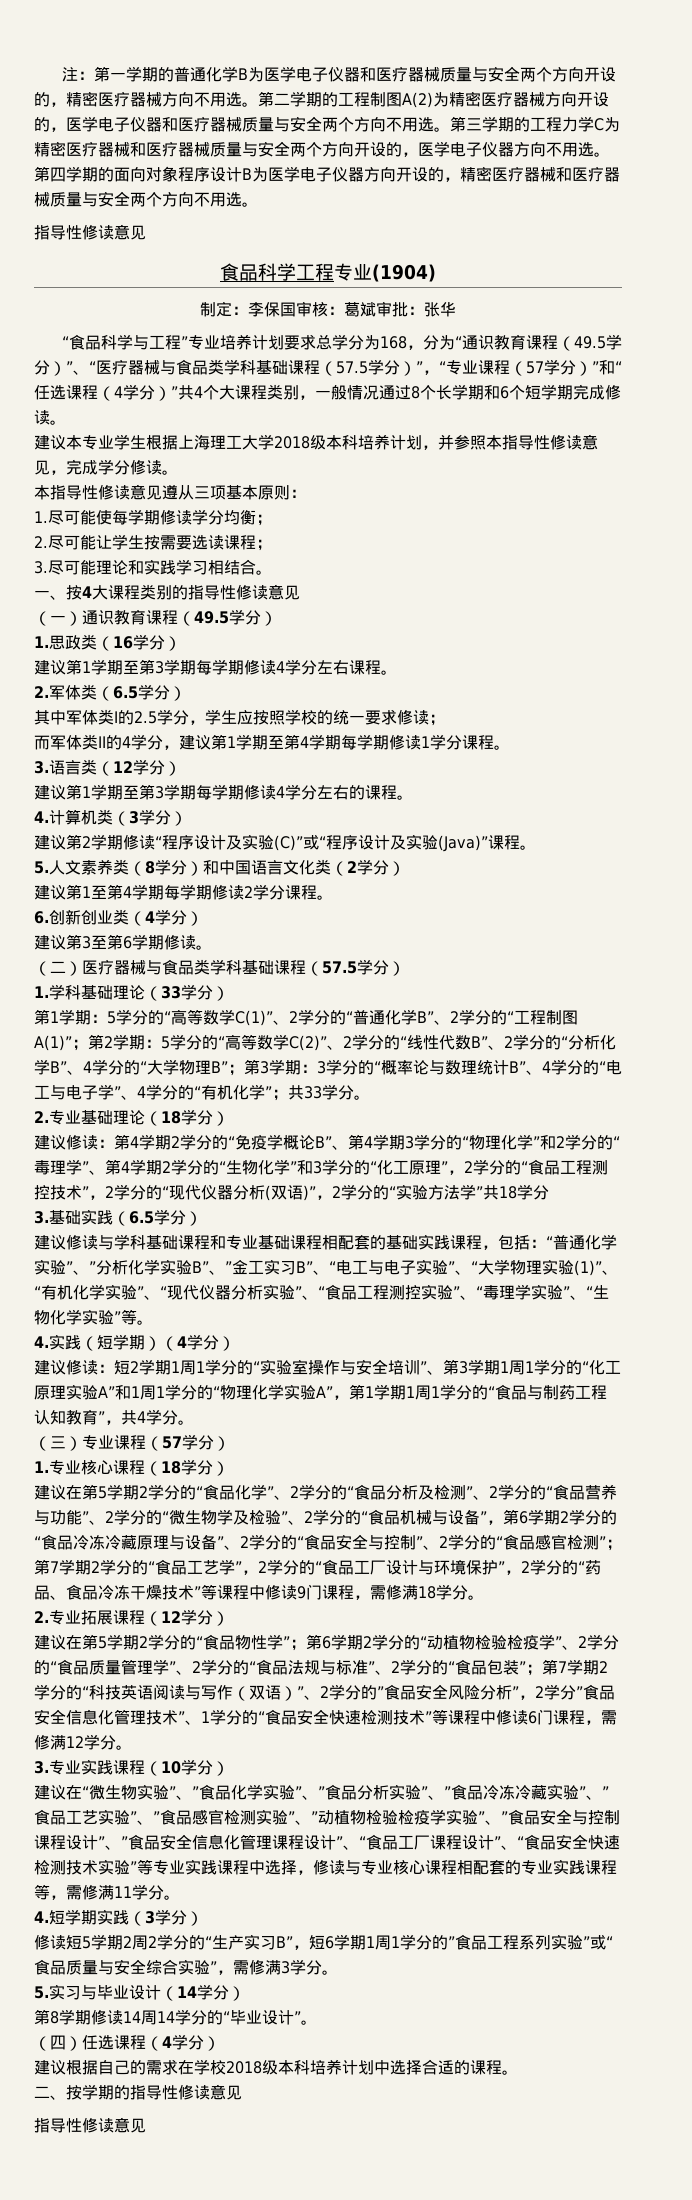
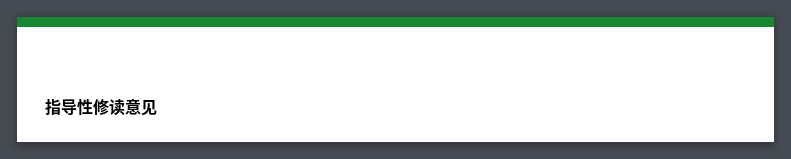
- 注：第一学期的普通化学B为医学电子仪器和医疗器械质量与安全两个方向开设的，精密医疗器械方向不用选。第二学期的工程制图A(2)为精密医疗器械方向开设的，医学电子仪器和医疗器械质量与安全两个方向不用选。第三学期的工程力学C为精密医疗器械和医疗器械质量与安全两个方向开设的，医学电子仪器方向不用选。第四学期的面向对象程序设计B为医学电子仪器方向开设的，精密医疗器械和医疗器械质量与安全两个方向不用选。
- 指导性修读意见
- 食品科学工程专业(1904)
- 制定：李保国审核：葛斌审批：张华
- “食品科学与工程”专业培养计划要求总学分为168，分为“通识教育课程（49.5学分）”、“医疗器械与食品类学科基础课程（57.5学分）”，“专业课程（57学分）”和“任选课程（4学分）”共4个大课程类别，一般情况通过8个长学期和6个短学期完成修读。
- 建议本专业学生根据上海理工大学2018级本科培养计划，并参照本指导性修读意见，完成学分修读。
- 本指导性修读意见遵从三项基本原则：
- 1.尽可能使每学期修读学分均衡；
- 2.尽可能让学生按需要选读课程；
- 3.尽可能理论和实践学习相结合。
- 一、按4大课程类别的指导性修读意见
- （一）通识教育课程（49.5学分）
- 1.思政类（16学分）
- 建议第1学期至第3学期每学期修读4学分左右课程。
- 2.军体类（6.5学分）
- 其中军体类I的2.5学分，学生应按照学校的统一要求修读；
- 而军体类II的4学分，建议第1学期至第4学期每学期修读1学分课程。
- 3.语言类（12学分）
- 建议第1学期至第3学期每学期修读4学分左右的课程。
- 4.计算机类（3学分）
- 建议第2学期修读“程序设计及实验(C)”或“程序设计及实验(Java)”课程。
- 5.人文素养类（8学分）和中国语言文化类（2学分）
- 建议第1至第4学期每学期修读2学分课程。
- 6.创新创业类（4学分）
- 建议第3至第6学期修读。
- （二）医疗器械与食品类学科基础课程（57.5学分）
- 1.学科基础理论（33学分）
- 第1学期：5学分的“高等数学C(1)”、2学分的“普通化学B”、2学分的“工程制图A(1)”；第2学期：5学分的“高等数学C(2)”、2学分的“线性代数B”、2学分的“分析化学B”、4学分的“大学物理B”；第3学期：3学分的“概率论与数理统计B”、4学分的“电工与电子学”、4学分的“有机化学”；共33学分。
- 2.专业基础理论（18学分）
- 建议修读：第4学期2学分的“免疫学概论B”、第4学期3学分的“物理化学”和2学分的“毒理学”、第4学期2学分的“生物化学”和3学分的“化工原理”，2学分的“食品工程测控技术”，2学分的“现代仪器分析(双语)”，2学分的“实验方法学”共18学分
- 3.基础实践（6.5学分）
- 建议修读与学科基础课程和专业基础课程相配套的基础实践课程，包括：“普通化学实验”、”分析化学实验B”、”金工实习B”、“电工与电子实验”、“大学物理实验(1)”、“有机化学实验”、“现代仪器分析实验”、“食品工程测控实验”、“毒理学实验”、“生物化学实验”等。
- 4.实践（短学期）（4学分）
- 建议修读：短2学期1周1学分的“实验室操作与安全培训”、第3学期1周1学分的“化工原理实验A”和1周1学分的“物理化学实验A”，第1学期1周1学分的“食品与制药工程认知教育”，共4学分。
- （三）专业课程（57学分）
- 1.专业核心课程（18学分）
- 建议在第5学期2学分的“食品化学”、2学分的“食品分析及检测”、2学分的“食品营养与功能”、2学分的“微生物学及检验”、2学分的“食品机械与设备”，第6学期2学分的“食品冷冻冷藏原理与设备”、2学分的“食品安全与控制”、2学分的“食品感官检测”；第7学期2学分的“食品工艺学”，2学分的“食品工厂设计与环境保护”，2学分的“药品、食品冷冻干燥技术”等课程中修读9门课程，需修满18学分。
- 2.专业拓展课程（12学分）
- 建议在第5学期2学分的“食品物性学”；第6学期2学分的“动植物检验检疫学”、2学分的“食品质量管理学”、2学分的“食品法规与标准”、2学分的“食品包装”；第7学期2学分的“科技英语阅读与写作（双语）”、2学分的”食品安全风险分析”，2学分”食品安全信息化管理技术”、1学分的“食品安全快速检测技术”等课程中修读6门课程，需修满12学分。
- 3.专业实践课程（10学分）
- 建议在“微生物实验”、”食品化学实验”、”食品分析实验”、”食品冷冻冷藏实验”、”食品工艺实验”、”食品感官检测实验”、”动植物检验检疫学实验”、”食品安全与控制课程设计”、”食品安全信息化管理课程设计”、“食品工厂课程设计”、“食品安全快速检测技术实验”等专业实践课程中选择，修读与专业核心课程相配套的专业实践课程等，需修满11学分。
- 4.短学期实践（3学分）
- 修读短5学期2周2学分的“生产实习B”，短6学期1周1学分的”食品工程系列实验”或“食品质量与安全综合实验”，需修满3学分。
- 5.实习与毕业设计（14学分）
- 第8学期修读14周14学分的“毕业设计”。
- （四）任选课程（4学分）
- 建议根据自己的需求在学校2018级本科培养计划中选择合适的课程。
- 二、按学期的指导性修读意见

